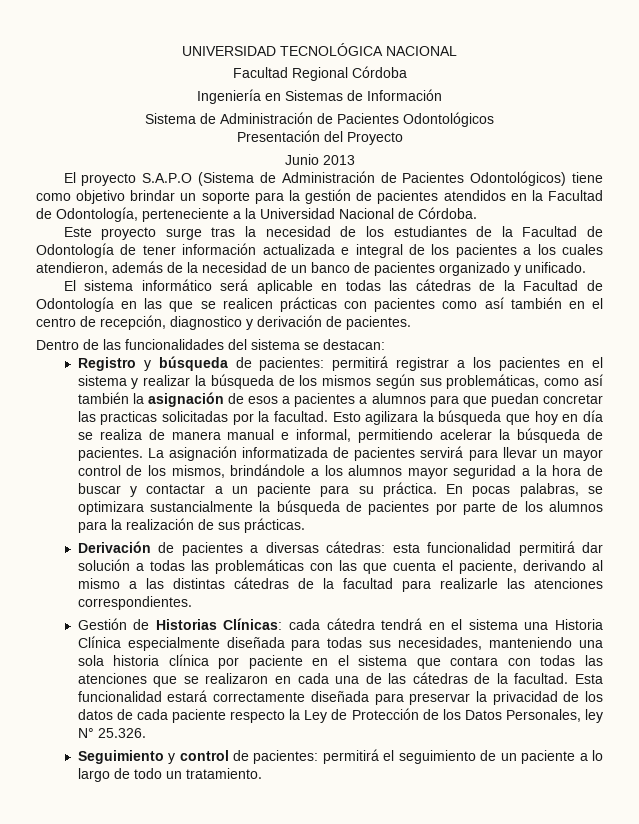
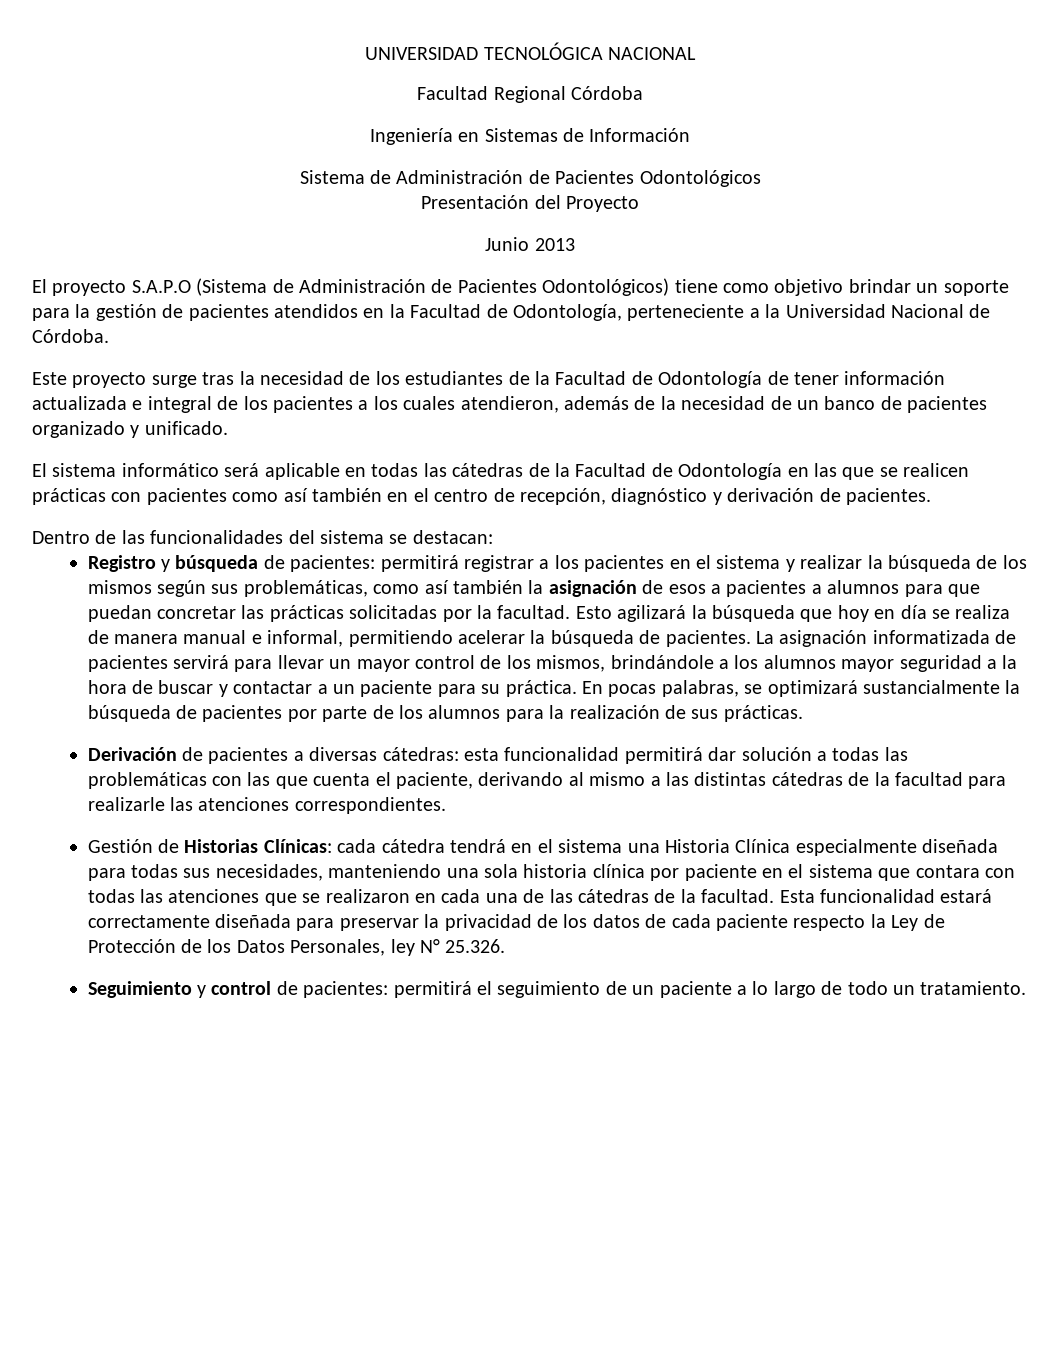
- El sistema informático será aplicable en todas las cátedras de la Facultad de Odontología en las que se realicen prácticas con pacientes como así también en el centro de recepción, diagnostico y derivación de pacientes.
+ El sistema informático será aplicable en todas las cátedras de la Facultad de Odontología en las que se realicen prácticas con pacientes como así también en el centro de recepción, diagnóstico y derivación de pacientes.
- Registro y búsqueda de pacientes: permitirá registrar a los pacientes en el sistema y realizar la búsqueda de los mismos según sus problemáticas, como así también la asignación de esos a pacientes a alumnos para que puedan concretar las practicas solicitadas por la facultad.
+ Registro y búsqueda de pacientes: permitirá registrar a los pacientes en el sistema y realizar la búsqueda de los mismos según sus problemáticas, como así también la asignación de esos a pacientes a alumnos para que puedan concretar las prácticas solicitadas por la facultad.
- Esto agilizara la búsqueda que hoy en día se realiza de manera manual e informal, permitiendo acelerar la búsqueda de pacientes.
+ Esto agilizará la búsqueda que hoy en día se realiza de manera manual e informal, permitiendo acelerar la búsqueda de pacientes.
- En pocas palabras, se optimizara sustancialmente la búsqueda de pacientes por parte de los alumnos para la realización de sus prácticas.
+ En pocas palabras, se optimizará sustancialmente la búsqueda de pacientes por parte de los alumnos para la realización de sus prácticas.

